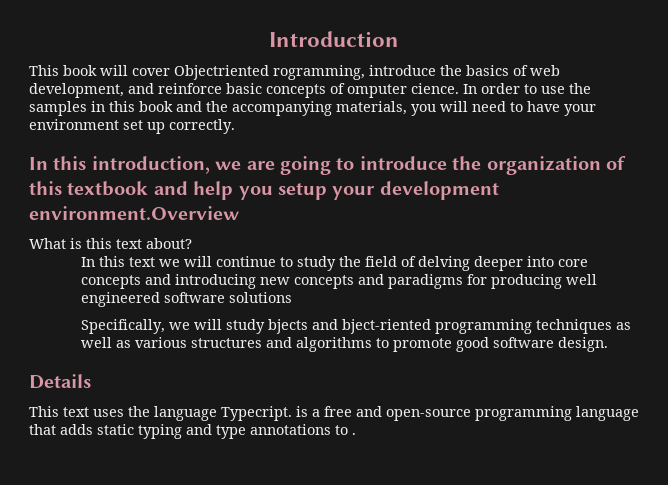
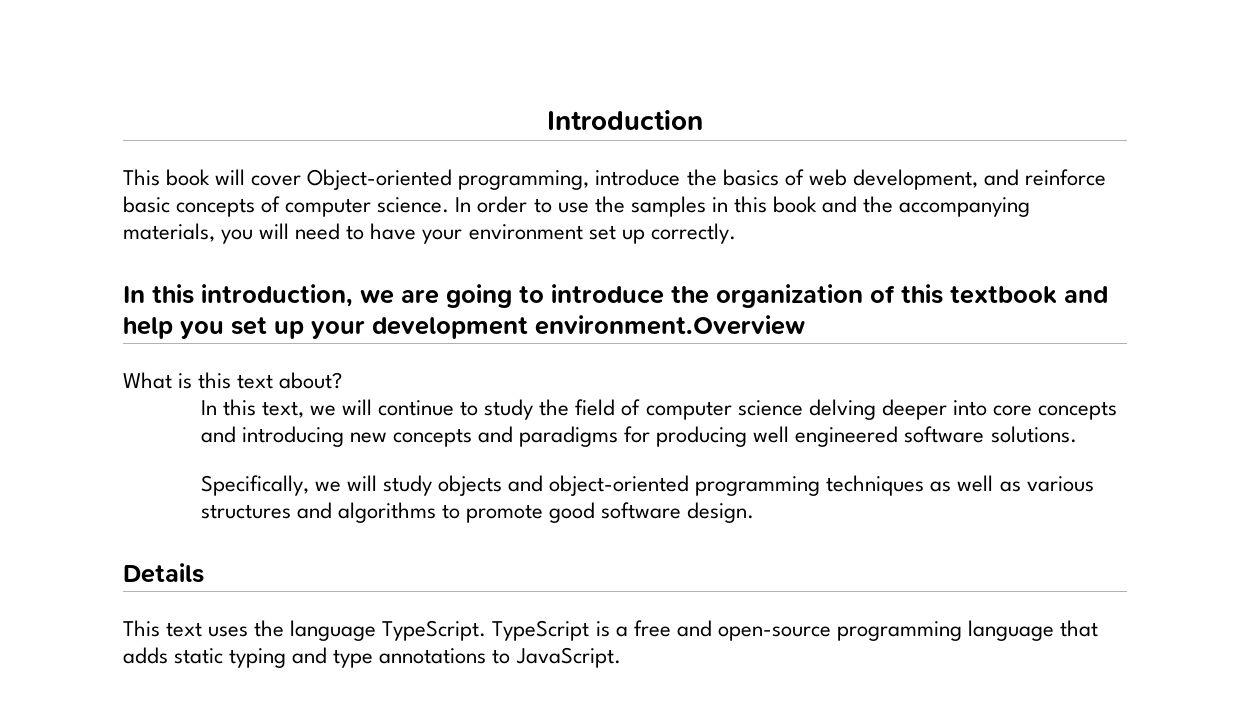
- This book will cover Objectriented rogramming, introduce the basics of web development, and reinforce basic concepts of omputer cience.
+ This book will cover Object-oriented programming, introduce the basics of web development, and reinforce basic concepts of computer science.
- In this introduction, we are going to introduce the organization of this textbook and help you setup your development environment.Overview
+ In this introduction, we are going to introduce the organization of this textbook and help you set up your development environment.Overview
- In this text we will continue to study the field of delving deeper into core concepts and introducing new concepts and paradigms for producing well engineered software solutions
+ In this text, we will continue to study the field of computer science delving deeper into core concepts and introducing new concepts and paradigms for producing well engineered software solutions.
- Specifically, we will study bjects and bject-riented programming techniques as well as various structures and algorithms to promote good software design.
+ Specifically, we will study objects and object-oriented programming techniques as well as various structures and algorithms to promote good software design.
- This text uses the language Typecript. is a free and open-source programming language that adds static typing and type annotations to .
+ This text uses the language TypeScript. TypeScript is a free and open-source programming language that adds static typing and type annotations to JavaScript.

